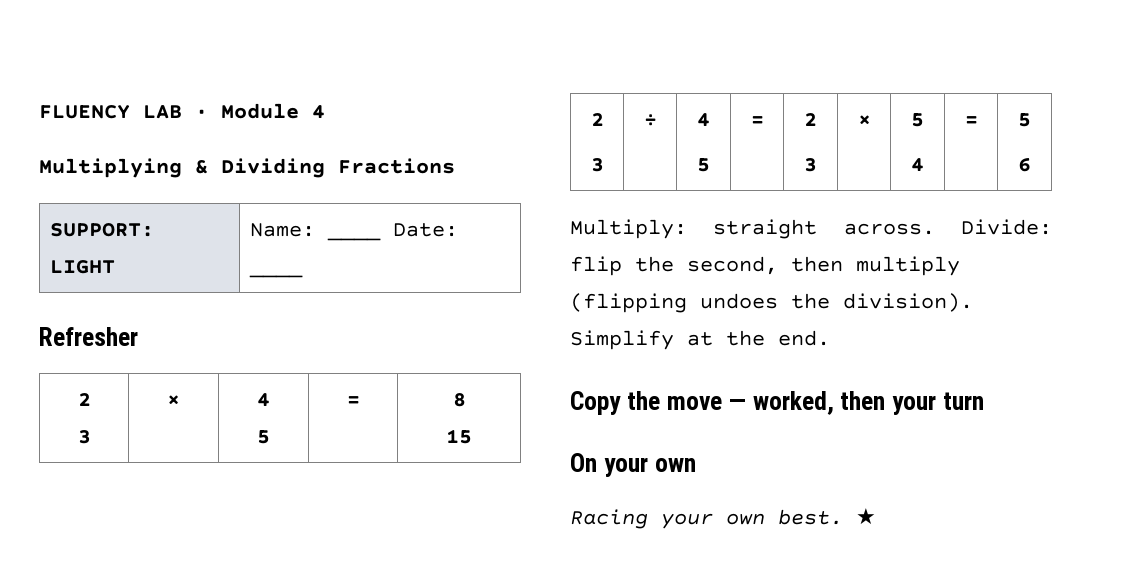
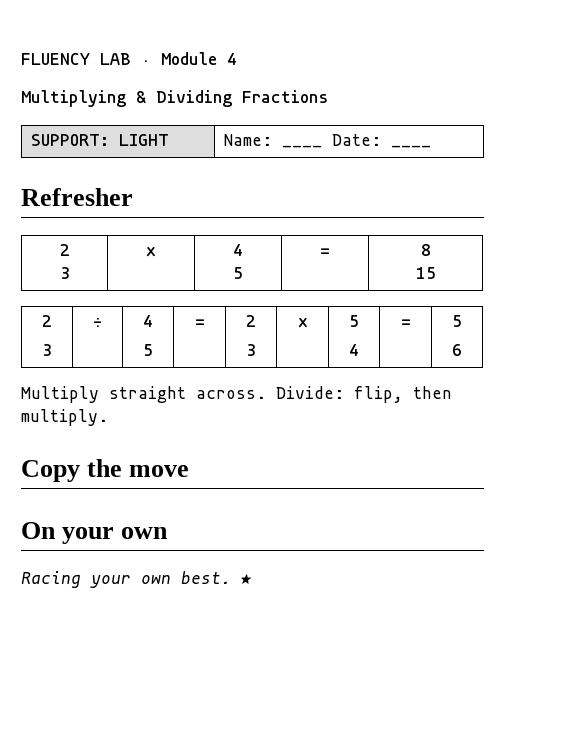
- Multiply: straight across.
+ Multiply straight across.
- Divide: flip the second, then multiply (flipping undoes the division). Simplify at the end.
- Copy the move — worked, then your turn
+ Divide: flip, then multiply.
+ Copy the move

